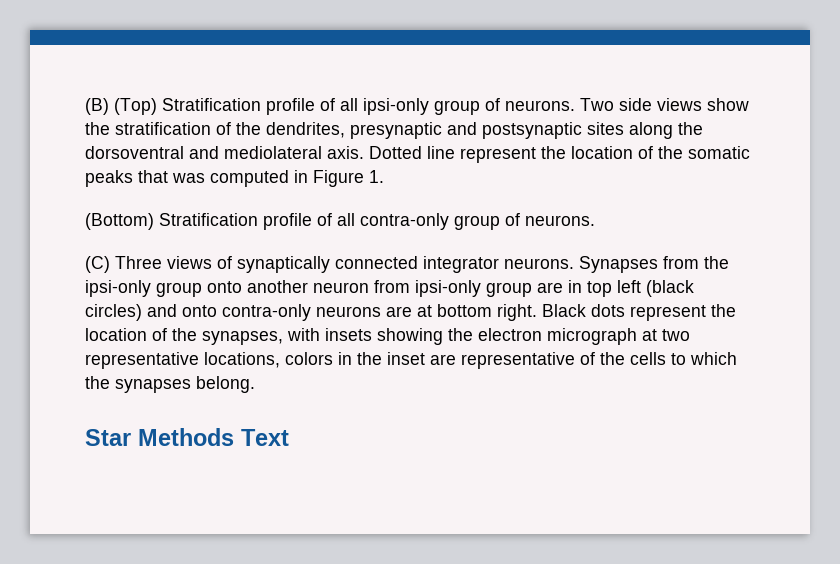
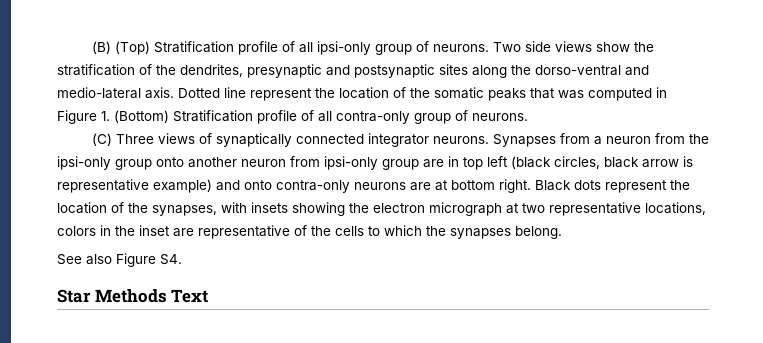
- Two side views show the stratification of the dendrites, presynaptic and postsynaptic sites along the dorsoventral and mediolateral axis.
+ Two side views show the stratification of the dendrites, presynaptic and postsynaptic sites along the dorso-ventral and medio-lateral axis.
- Dotted line represent the location of the somatic peaks that was computed in Figure 1.
- (Bottom) Stratification profile of all contra-only group of neurons.
+ Dotted line represent the location of the somatic peaks that was computed in Figure 1. (Bottom) Stratification profile of all contra-only group of neurons.
- Synapses from the ipsi-only group onto another neuron from ipsi-only group are in top left (black circles) and onto contra-only neurons are at bottom right.
+ Synapses from a neuron from the ipsi-only group onto another neuron from ipsi-only group are in top left (black circles, black arrow is representative example) and onto contra-only neurons are at bottom right.
+ See also Figure S4.

